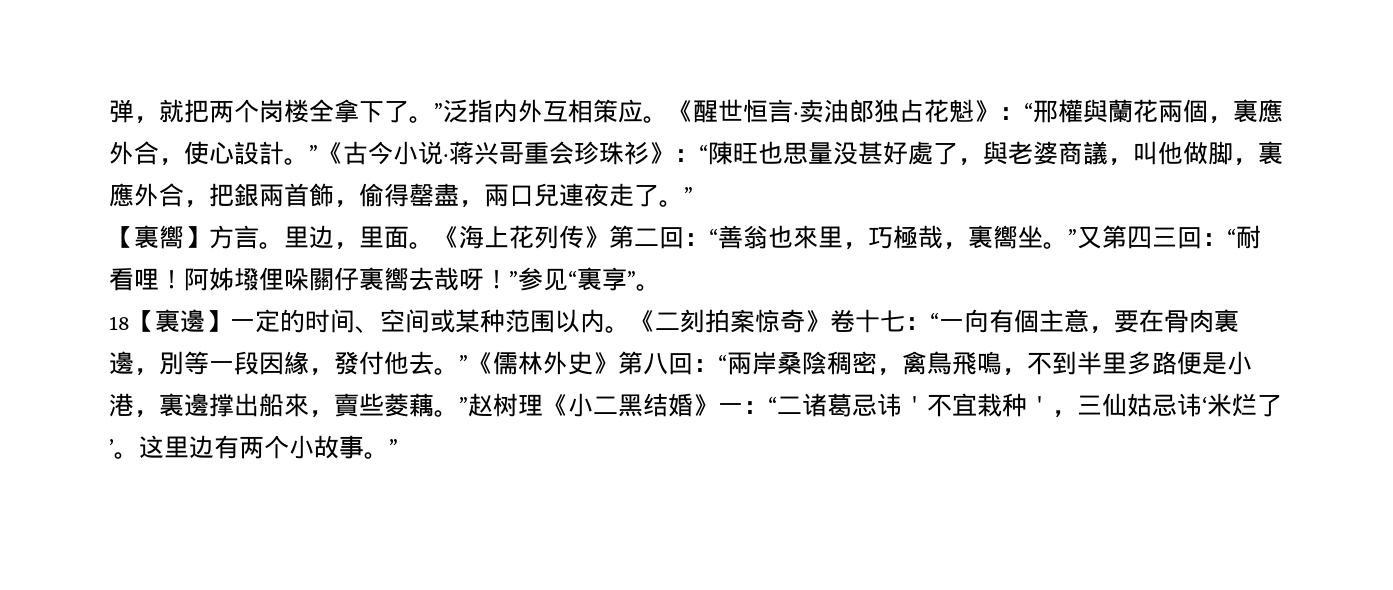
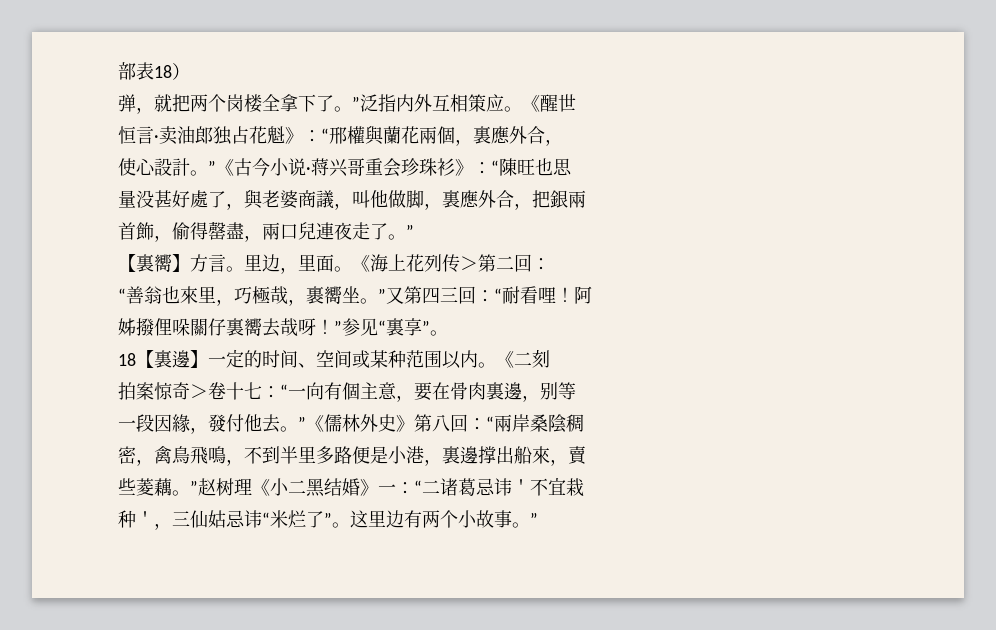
+ 部表18）
- 《醒世恒言·卖油郎独占花魁》：“邢權與蘭花兩個，裏應外合，使心設計。”《古今小说·蒋兴哥重会珍珠衫》：“陳旺也思量没甚好處了，與老婆商議，叫他做脚，裏應外合，把銀兩首飾，偷得罄盡，兩口兒連夜走了。”
+ 《醒世
+ 恒言·卖油郎独占花魁》：“邢權與蘭花兩個，裏應外合，
+ 使心設計。”《古今小说·蒋兴哥重会珍珠衫》：“陳旺也思
+ 量没甚好處了，與老婆商議，叫他做脚，裏應外合，把銀兩
+ 首飾，偷得罄盡，兩口兒連夜走了。”
- 《海上花列传》第二回：“善翁也來里，巧極哉，裏嚮坐。”又第四三回：“耐看哩！
+ 《海上花列传＞第二回：
+ “善翁也來里，巧極哉，裹嚮坐。”又第四三回：“耐看哩！
- 阿姊墢俚哚關仔裏嚮去哉呀！”参见“裏享”。
+ 阿
+ 姊撥俚哚關仔裏嚮去哉呀！”参见“裏享”。
- 《二刻拍案惊奇》卷十七：
+ 《二刻
+ 拍案惊奇＞卷十七：
- “一向有個主意，要在骨肉裏邊，別等一段因緣，發付他去。”《儒林外史》第八回：
+ “一向有個主意，要在骨肉裏邊，别等
+ 一段因緣，發付他去。”《儒林外史》第八回：
- “兩岸桑陰稠密，禽鳥飛鳴，不到半里多路便是小港，裏邊撑出船來，賣些菱藕。”赵树理《小二黑结婚》一：
+ “兩岸桑陰稠
+ 密，禽鳥飛鳴，不到半里多路便是小港，裏邊撑出船來，賣
+ 些菱藕。”赵树理《小二黑结婚》一：
- “二诸葛忌讳＇不宜栽种＇，三仙姑忌讳‘米烂了’。
+ “二诸葛忌讳＇不宜栽
+ 种＇，三仙姑忌讳“米烂了”。

